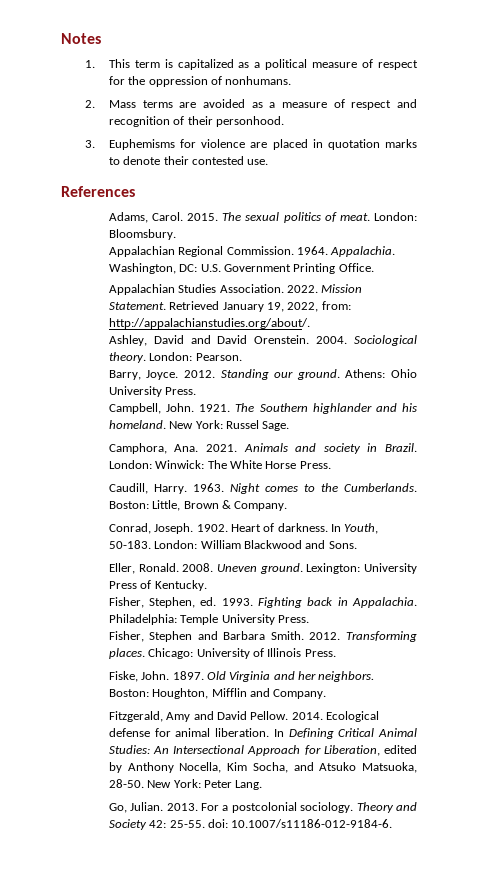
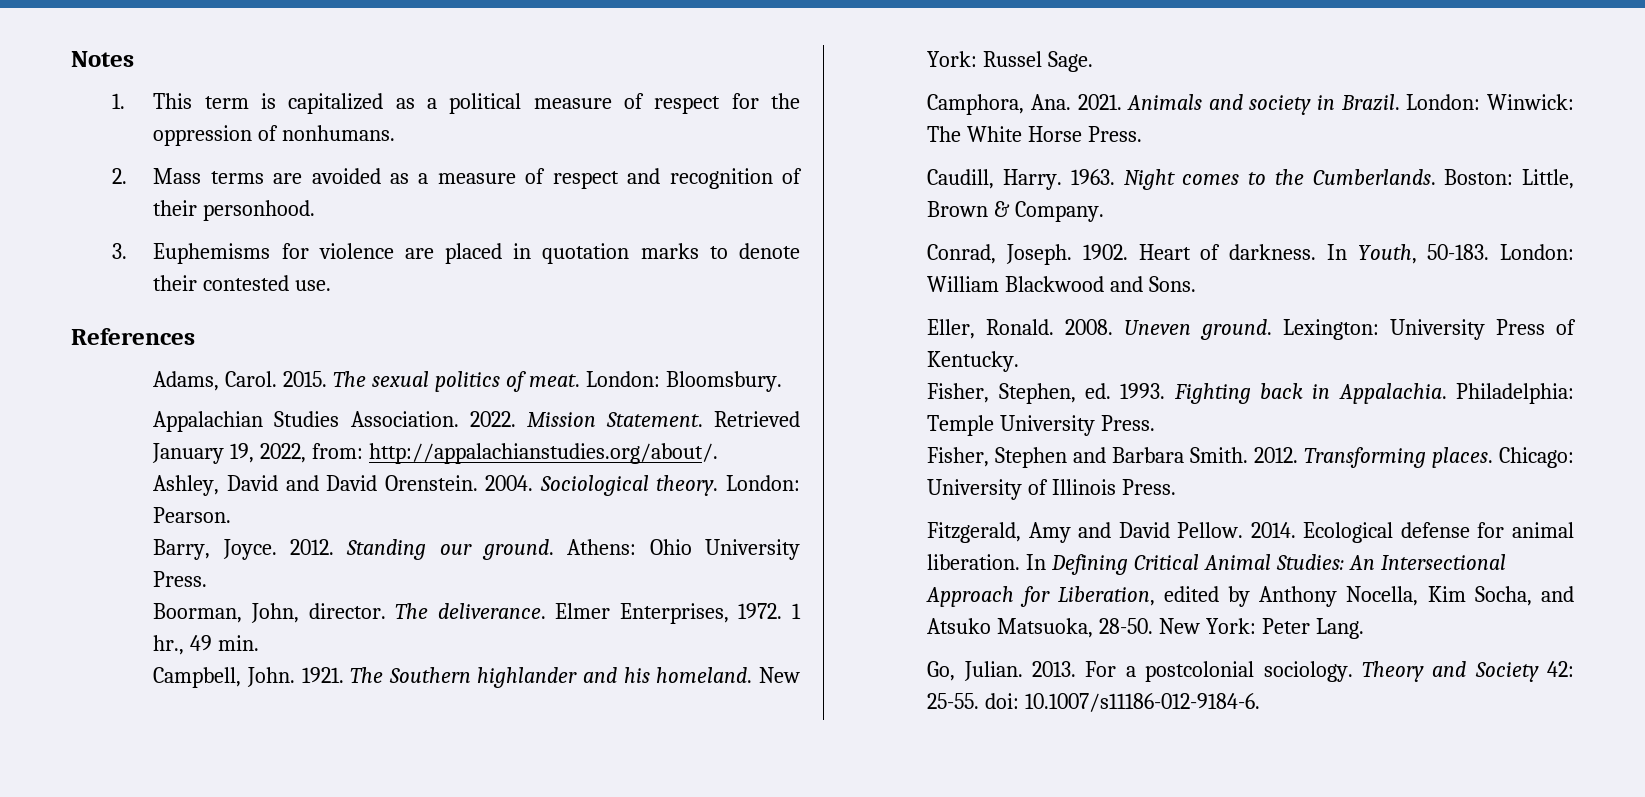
- Appalachian Regional Commission. 1964. Appalachia. Washington, DC: U.S. Government Printing Office.
+ Boorman, John, director. The deliverance. Elmer Enterprises, 1972. 1 hr., 49 min.
- Fiske, John. 1897. Old Virginia and her neighbors. Boston: Houghton, Mifflin and Company.

